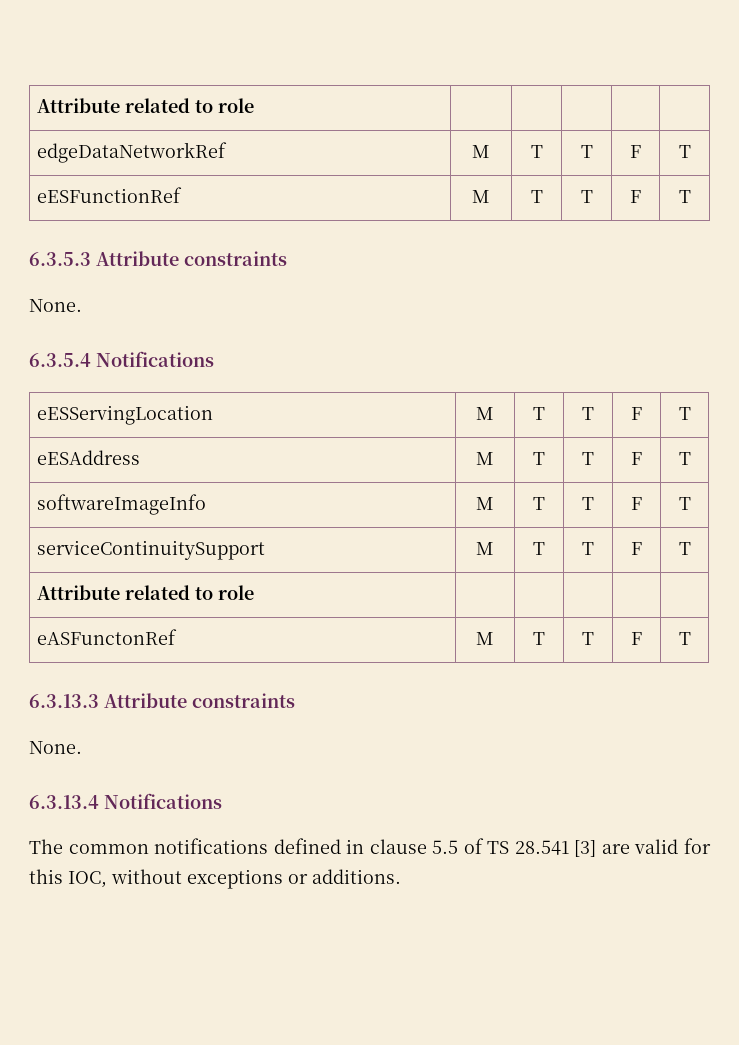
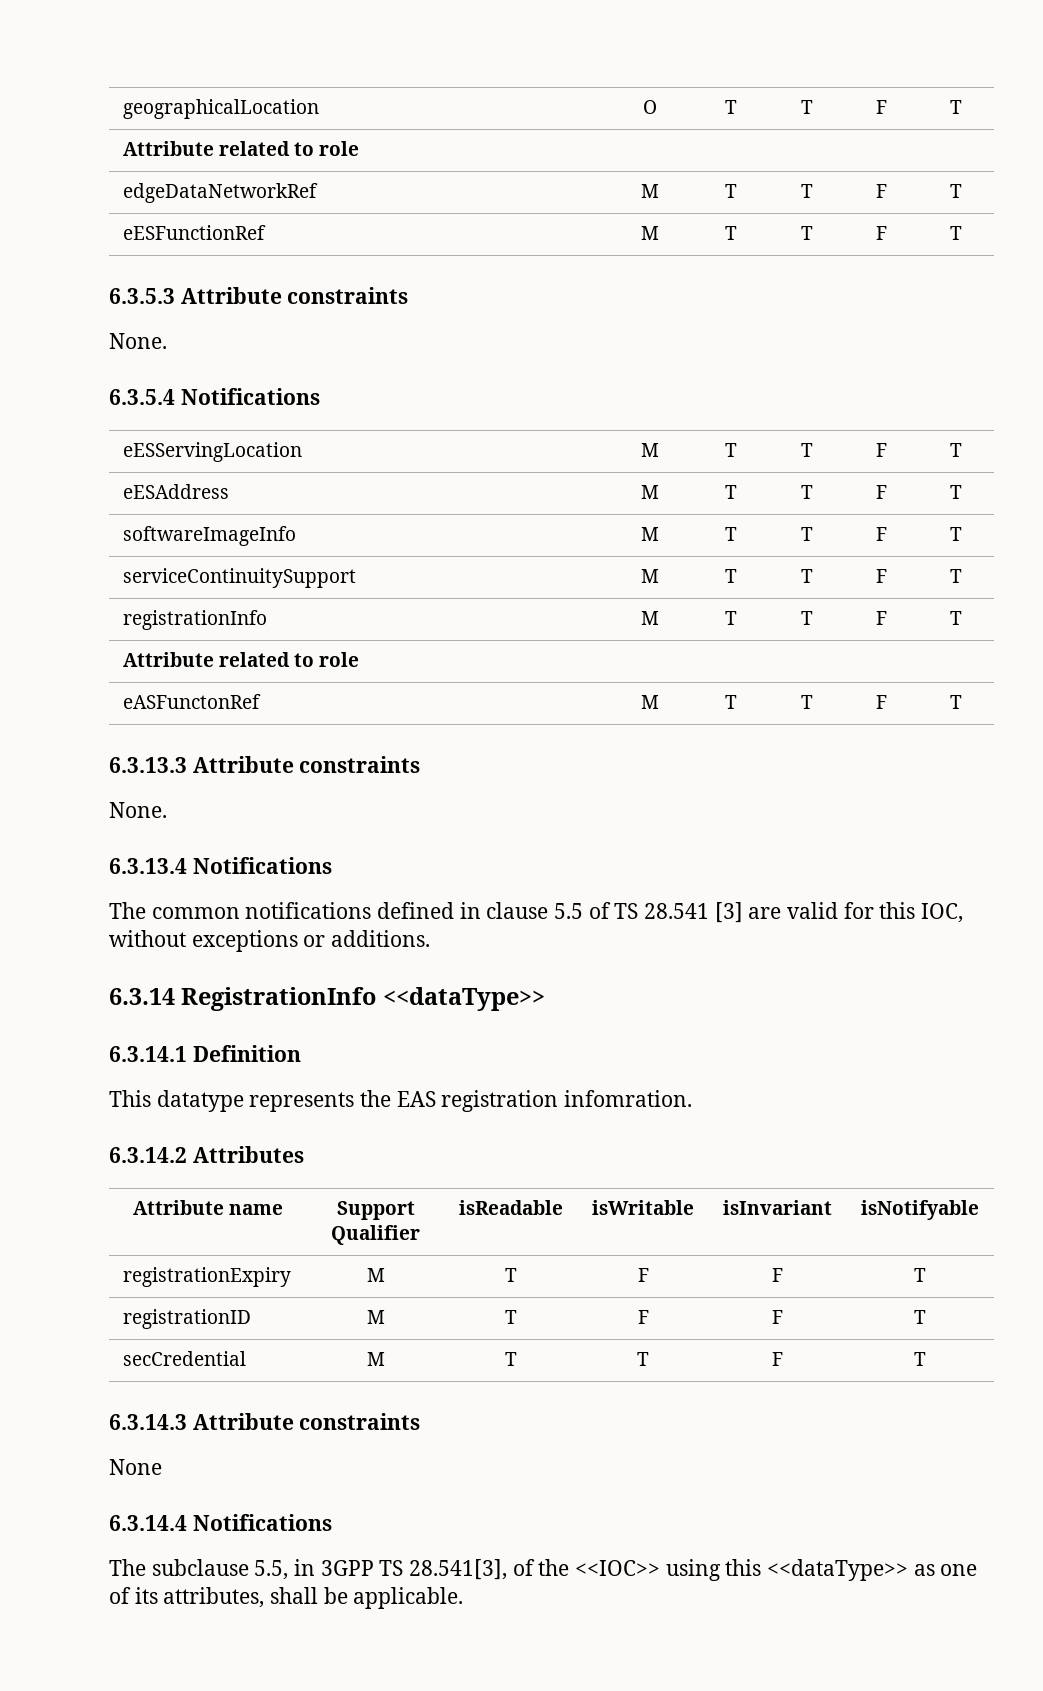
+ geographicalLocation | O | T | T | F | T
+ registrationInfo | M | T | T | F | T
+ 6.3.14 RegistrationInfo <<dataType>>
+ 6.3.14.1 Definition
+ This datatype represents the EAS registration infomration.
+ 6.3.14.2 Attributes
+ Attribute name | Support Qualifier | isReadable | isWritable | isInvariant | isNotifyable
+ registrationExpiry | M | T | F | F | T
+ registrationID | M | T | F | F | T
+ secCredential | M | T | T | F | T
+ 6.3.14.3 Attribute constraints
+ None
+ 6.3.14.4 Notifications
+ The subclause 5.5, in 3GPP TS 28.541[3], of the <<IOC>> using this <<dataType>> as one of its attributes, shall be applicable.

